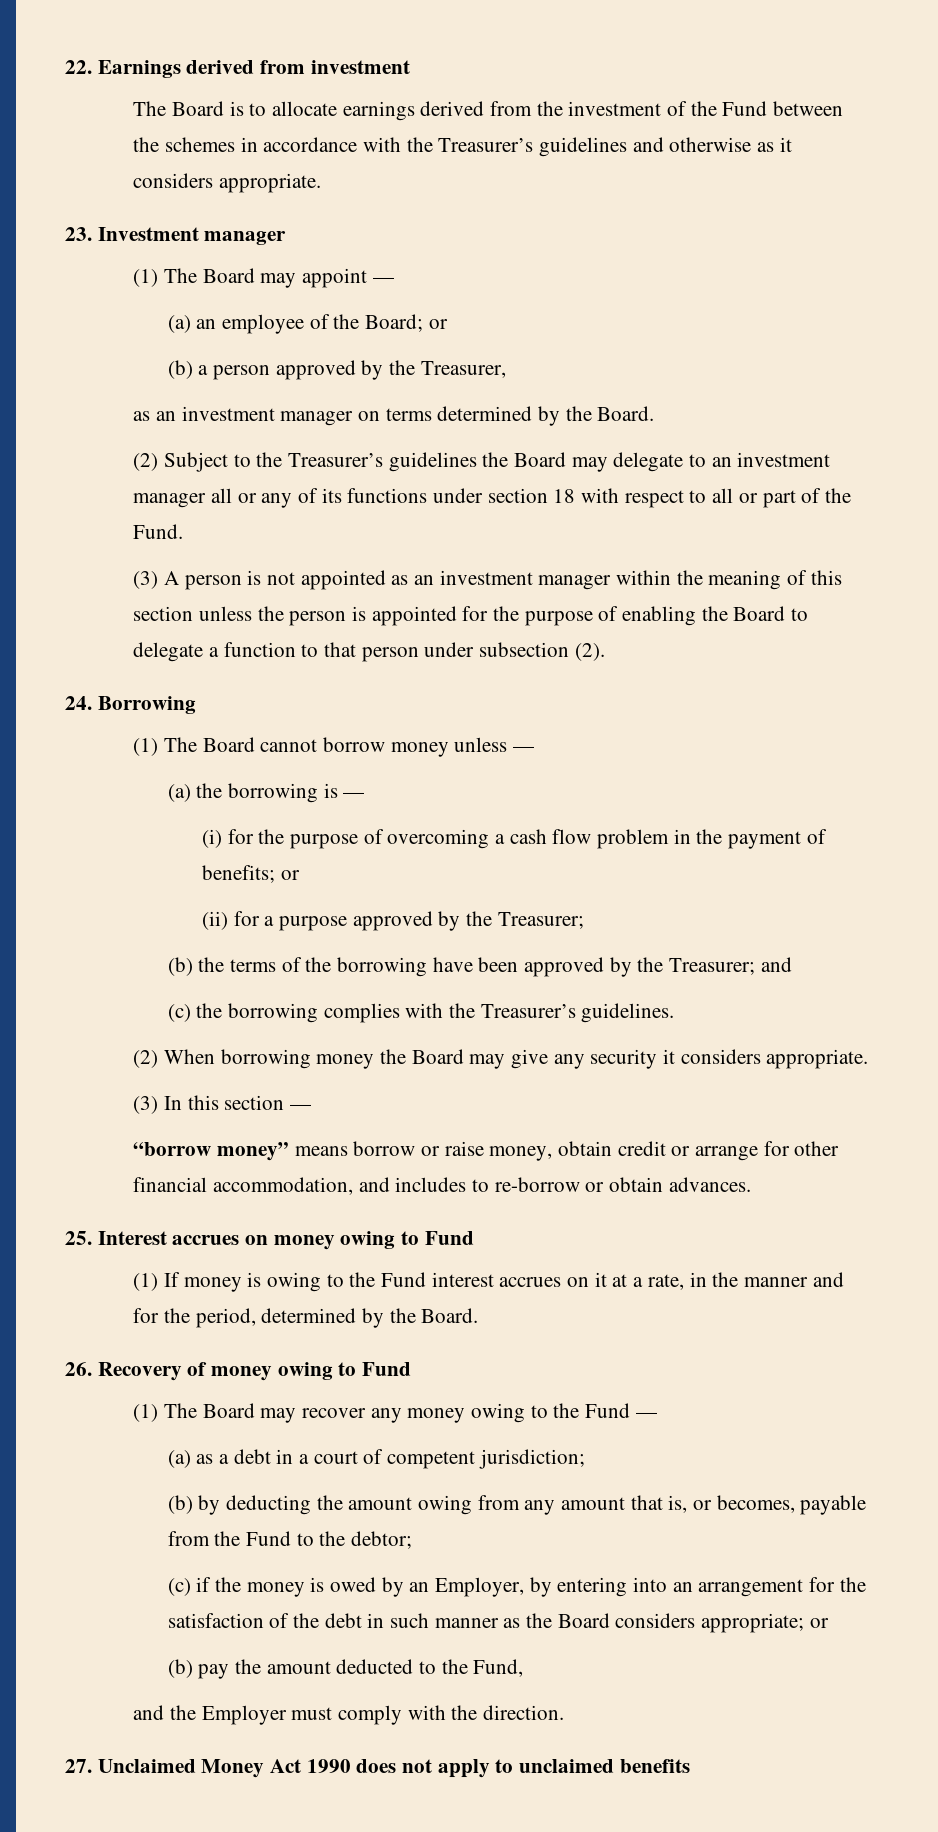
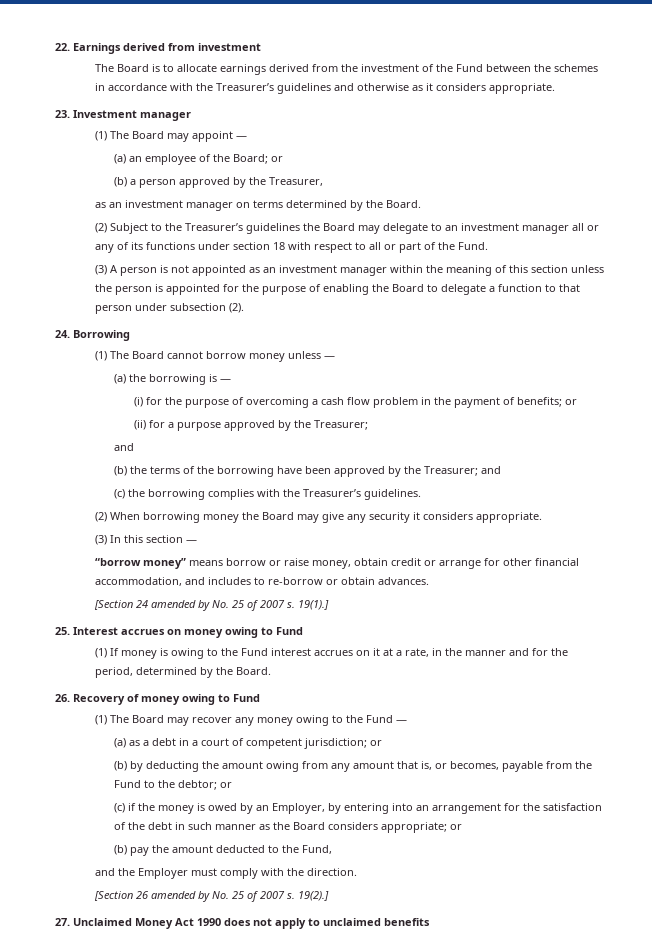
  (ii) for a purpose approved by the Treasurer;
+ and
+ [Section 24 amended by No. 25 of 2007 s. 19(1).]
- (a) as a debt in a court of competent jurisdiction;
+ (a) as a debt in a court of competent jurisdiction; or
- (b) by deducting the amount owing from any amount that is, or becomes, payable from the Fund to the debtor;
+ (b) by deducting the amount owing from any amount that is, or becomes, payable from the Fund to the debtor; or
+ [Section 26 amended by No. 25 of 2007 s. 19(2).]

